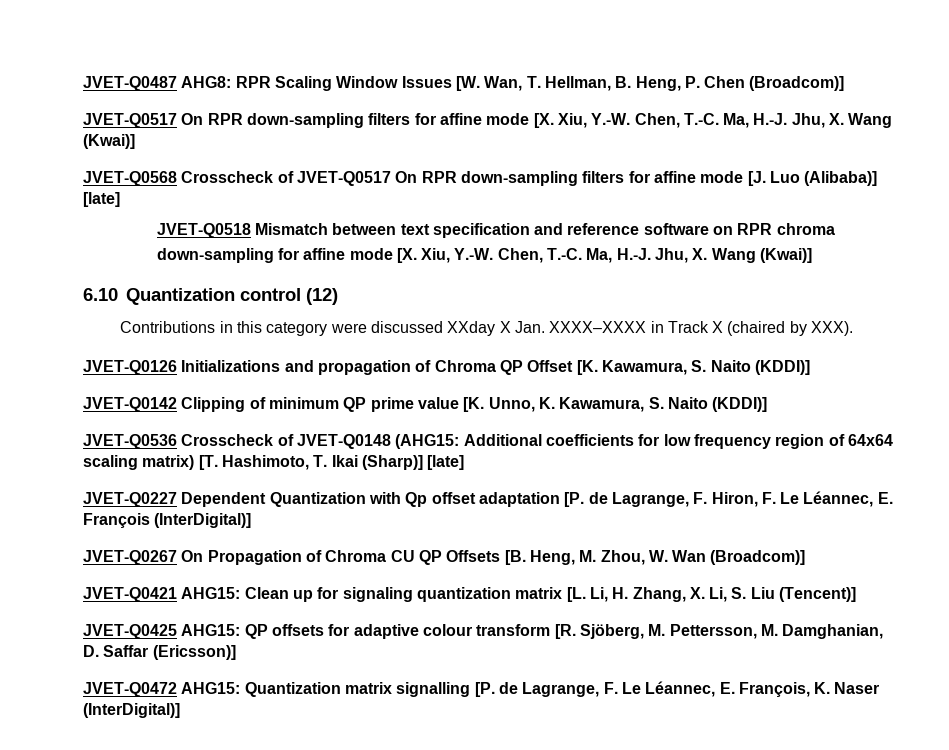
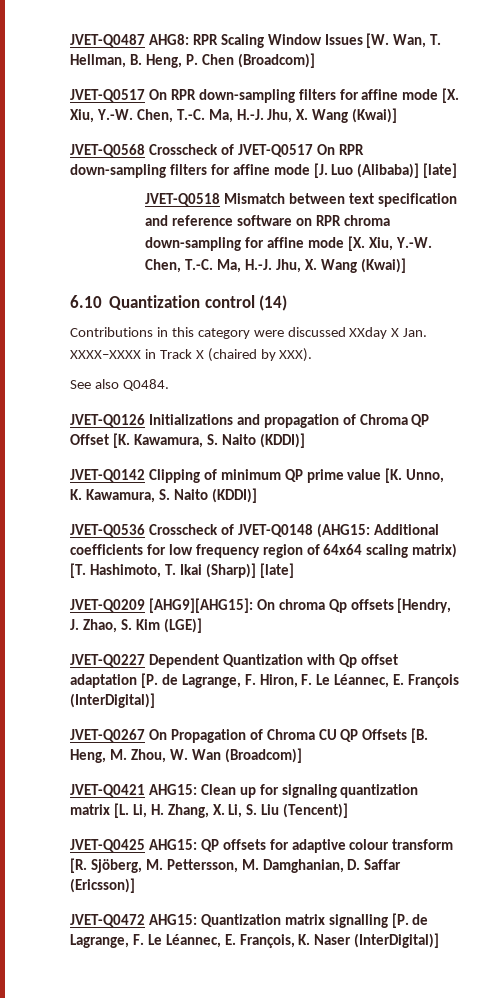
- 6.10 Quantization control (12)
+ 6.10 Quantization control (14)
+ See also Q0484.
+ JVET-Q0209 [AHG9][AHG15]: On chroma Qp offsets [Hendry, J. Zhao, S. Kim (LGE)]

